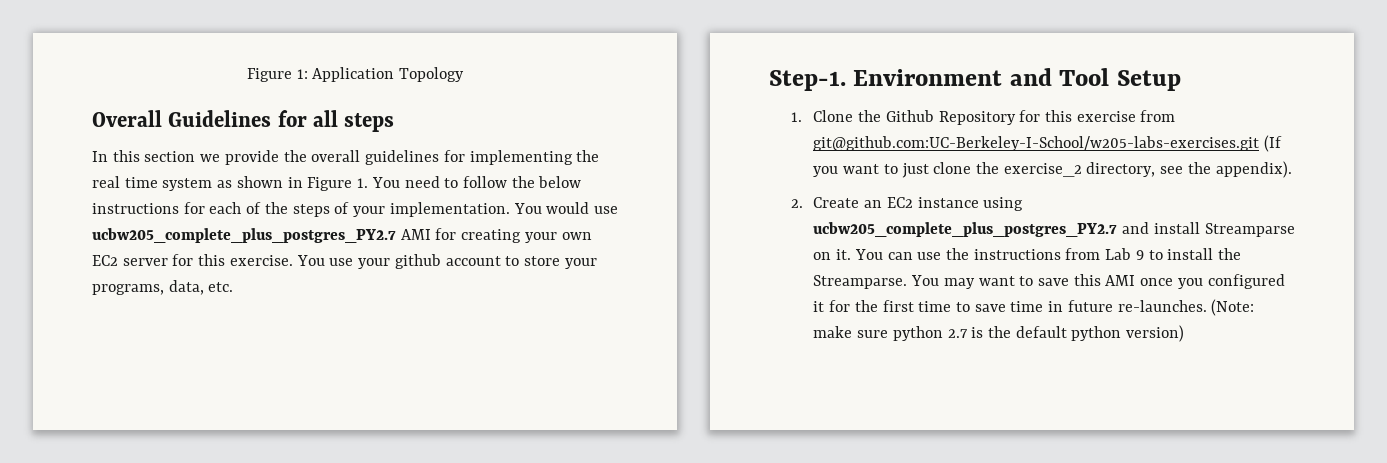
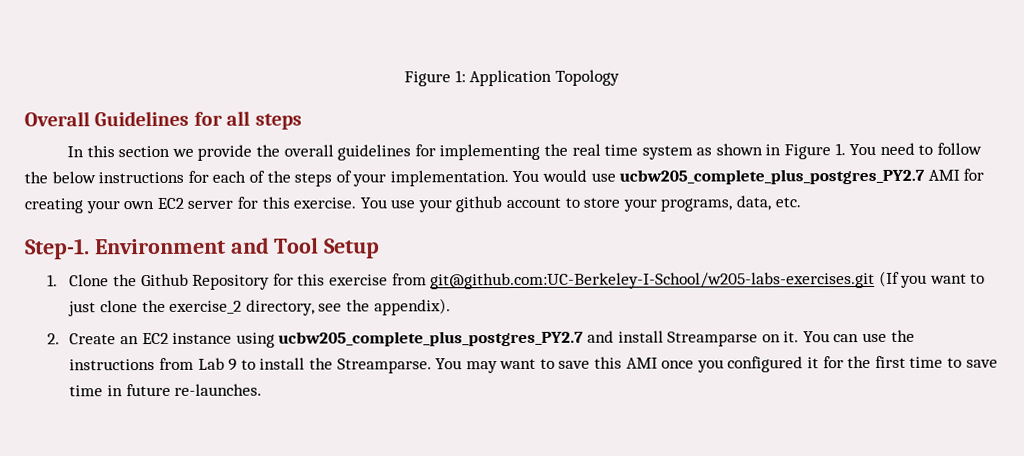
- (Note: make sure python 2.7 is the default python version)

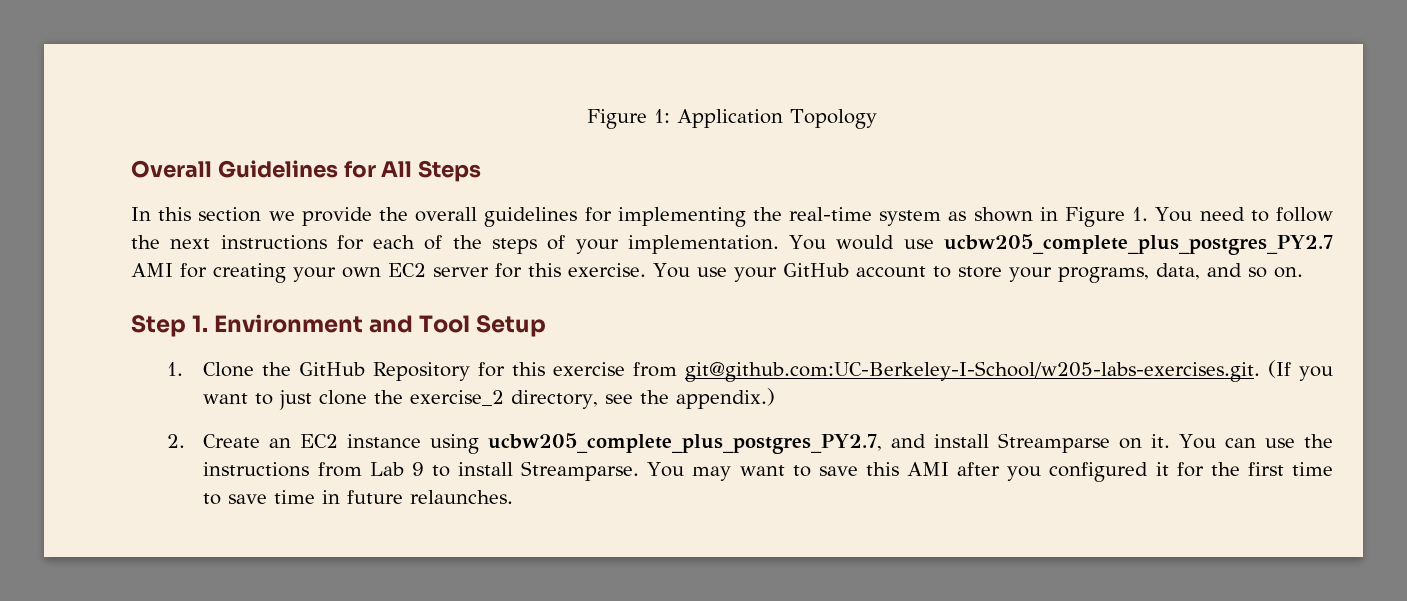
- Overall Guidelines for all steps
+ Overall Guidelines for All Steps
- In this section we provide the overall guidelines for implementing the real time system as shown in Figure 1. You need to follow the below instructions for each of the steps of your implementation.
+ In this section we provide the overall guidelines for implementing the real-time system as shown in Figure 1. You need to follow the next instructions for each of the steps of your implementation.
- You use your github account to store your programs, data, etc.
- Step-1. Environment and Tool Setup
+ You use your GitHub account to store your programs, data, and so on.
+ Step 1. Environment and Tool Setup
- 1. Clone the Github Repository for this exercise from git@github.com:UC-Berkeley-I-School/w205-labs-exercises.git (If you want to just clone the exercise_2 directory, see the appendix).
+ 1. Clone the GitHub Repository for this exercise from git@github.com:UC-Berkeley-I-School/w205-labs-exercises.git. (If you want to just clone the exercise_2 directory, see the appendix.)
- 2. Create an EC2 instance using ucbw205_complete_plus_postgres_PY2.7 and install Streamparse on it.
+ 2. Create an EC2 instance using ucbw205_complete_plus_postgres_PY2.7, and install Streamparse on it.
- You can use the instructions from Lab 9 to install the Streamparse.
+ You can use the instructions from Lab 9 to install Streamparse.
- You may want to save this AMI once you configured it for the first time to save time in future re-launches.
+ You may want to save this AMI after you configured it for the first time to save time in future relaunches.

